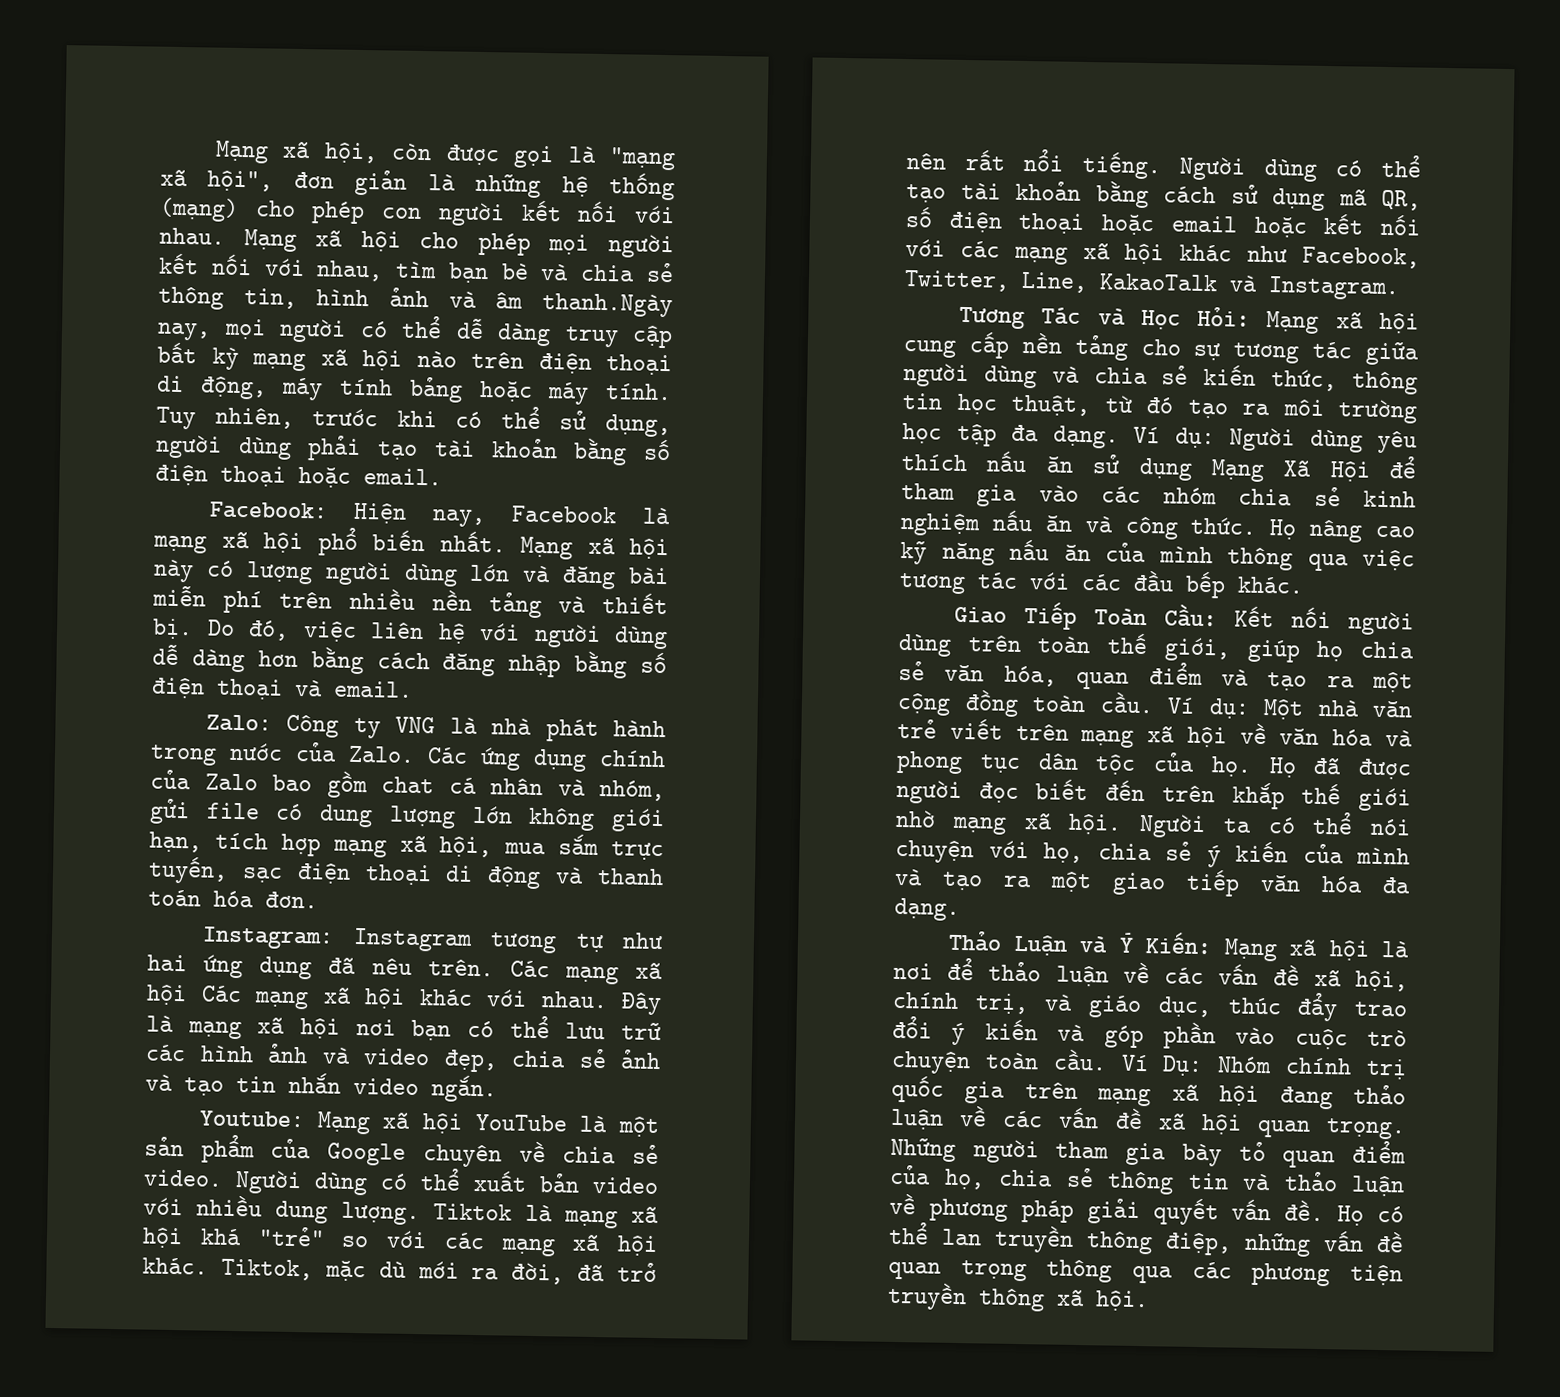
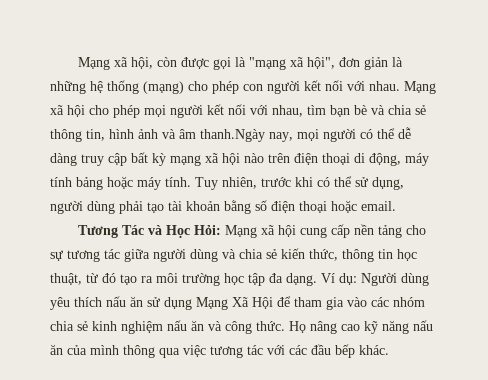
- Facebook: Hiện nay, Facebook là mạng xã hội phổ biến nhất. Mạng xã hội này có lượng người dùng lớn và đăng bài miễn phí trên nhiều nền tảng và thiết bị. Do đó, việc liên hệ với người dùng dễ dàng hơn bằng cách đăng nhập bằng số điện thoại và email.
- Zalo: Công ty VNG là nhà phát hành trong nước của Zalo. Các ứng dụng chính của Zalo bao gồm chat cá nhân và nhóm, gửi file có dung lượng lớn không giới hạn, tích hợp mạng xã hội, mua sắm trực tuyến, sạc điện thoại di động và thanh toán hóa đơn.
- Instagram: Instagram tương tự như hai ứng dụng đã nêu trên. Các mạng xã hội Các mạng xã hội khác với nhau. Đây là mạng xã hội nơi bạn có thể lưu trữ các hình ảnh và video đẹp, chia sẻ ảnh và tạo tin nhắn video ngắn.
- Youtube: Mạng xã hội YouTube là một sản phẩm của Google chuyên về chia sẻ video. Người dùng có thể xuất bản video với nhiều dung lượng. Tiktok là mạng xã hội khá "trẻ" so với các mạng xã hội khác. Tiktok, mặc dù mới ra đời, đã trở nên rất nổi tiếng. Người dùng có thể tạo tài khoản bằng cách sử dụng mã QR, số điện thoại hoặc email hoặc kết nối với các mạng xã hội khác như Facebook, Twitter, Line, KakaoTalk và Instagram.
- Giao Tiếp Toàn Cầu: Kết nối người dùng trên toàn thế giới, giúp họ chia sẻ văn hóa, quan điểm và tạo ra một cộng đồng toàn cầu. Ví dụ: Một nhà văn trẻ viết trên mạng xã hội về văn hóa và phong tục dân tộc của họ. Họ đã được người đọc biết đến trên khắp thế giới nhờ mạng xã hội. Người ta có thể nói chuyện với họ, chia sẻ ý kiến của mình và tạo ra một giao tiếp văn hóa đa dạng.
- Thảo Luận và Ý Kiến: Mạng xã hội là nơi để thảo luận về các vấn đề xã hội, chính trị, và giáo dục, thúc đẩy trao đổi ý kiến và góp phần vào cuộc trò chuyện toàn cầu. Ví Dụ: Nhóm chính trị quốc gia trên mạng xã hội đang thảo luận về các vấn đề xã hội quan trọng. Những người tham gia bày tỏ quan điểm của họ, chia sẻ thông tin và thảo luận về phương pháp giải quyết vấn đề. Họ có thể lan truyền thông điệp, những vấn đề quan trọng thông qua các phương tiện truyền thông xã hội.

